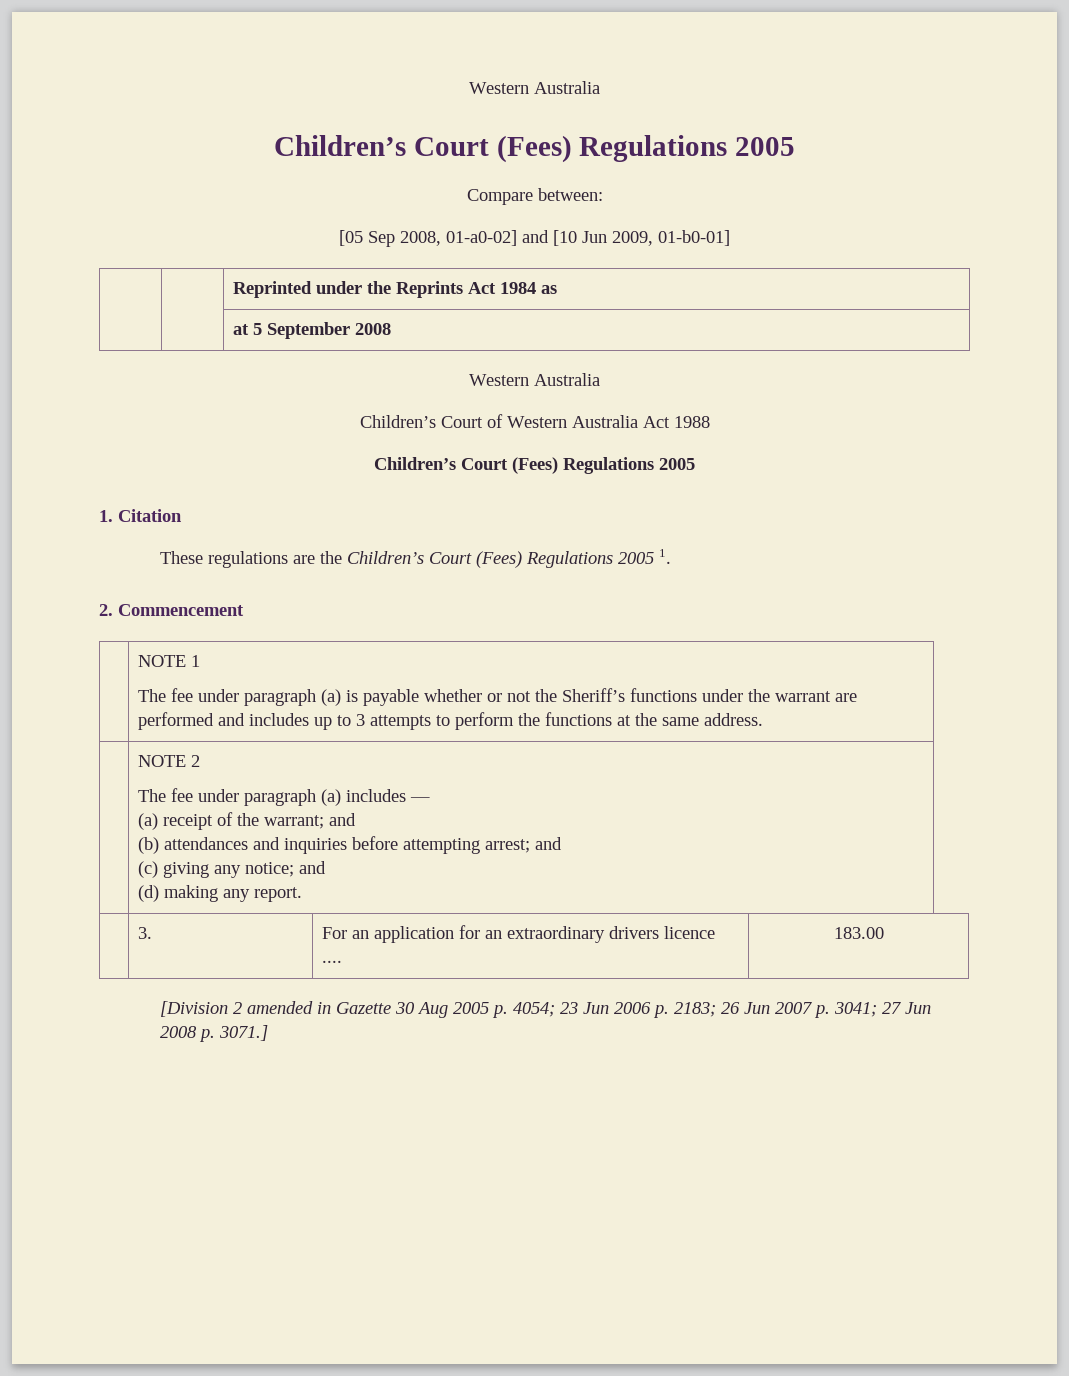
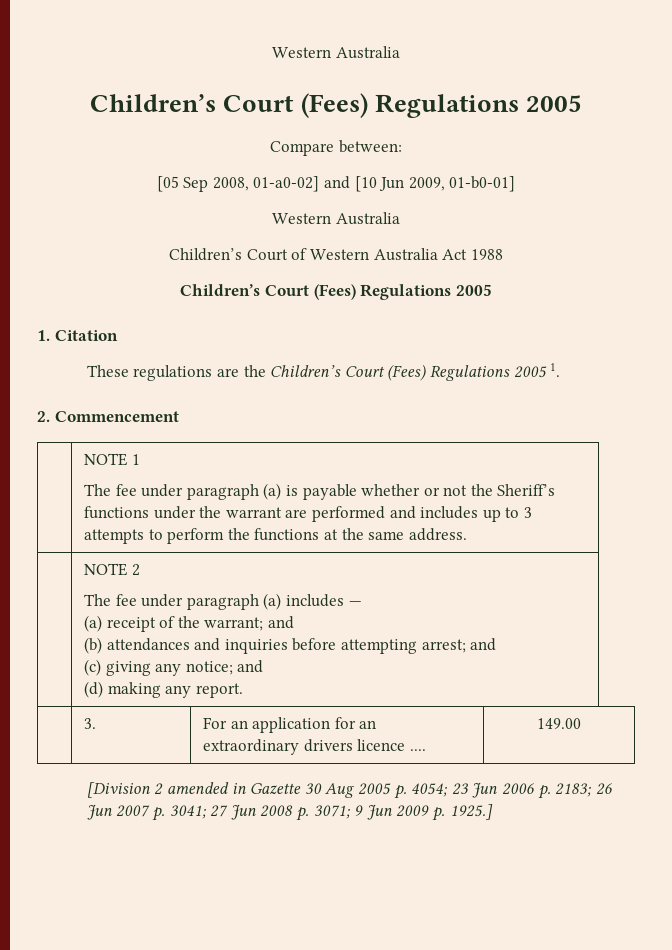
- | | Reprinted under the Reprints Act 1984 as
- | | at 5 September 2008
- | 3. | For an application for an extraordinary drivers licence .... | 183.00
+ | 3. | For an application for an extraordinary drivers licence .... | 149.00
- [Division 2 amended in Gazette 30 Aug 2005 p. 4054; 23 Jun 2006 p. 2183; 26 Jun 2007 p. 3041; 27 Jun 2008 p. 3071.]
+ [Division 2 amended in Gazette 30 Aug 2005 p. 4054; 23 Jun 2006 p. 2183; 26 Jun 2007 p. 3041; 27 Jun 2008 p. 3071; 9 Jun 2009 p. 1925.]

